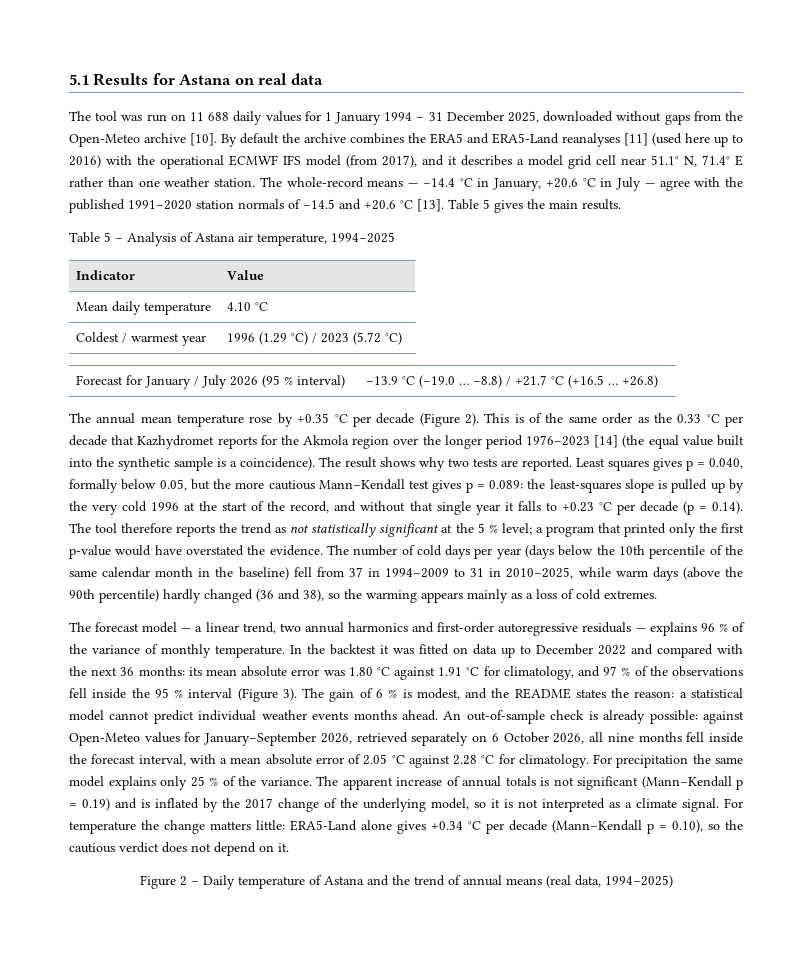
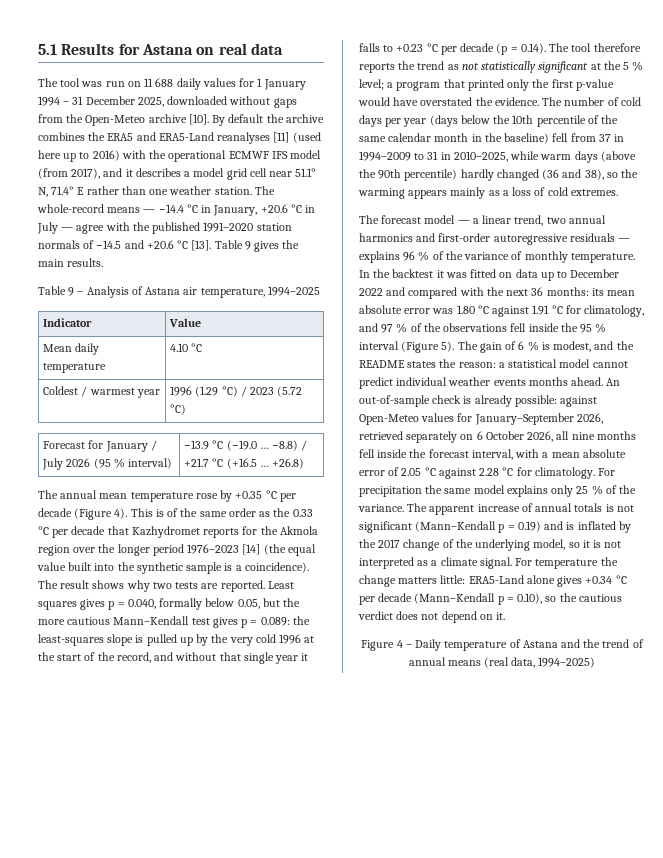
- Table 5 gives the main results.
+ Table 9 gives the main results.
- Table 5 – Analysis of Astana air temperature, 1994–2025
+ Table 9 – Analysis of Astana air temperature, 1994–2025
- The annual mean temperature rose by +0.35 °C per decade (Figure 2).
+ The annual mean temperature rose by +0.35 °C per decade (Figure 4).
- In the backtest it was fitted on data up to December 2022 and compared with the next 36 months: its mean absolute error was 1.80 °C against 1.91 °C for climatology, and 97 % of the observations fell inside the 95 % interval (Figure 3).
+ In the backtest it was fitted on data up to December 2022 and compared with the next 36 months: its mean absolute error was 1.80 °C against 1.91 °C for climatology, and 97 % of the observations fell inside the 95 % interval (Figure 5).
- Figure 2 – Daily temperature of Astana and the trend of annual means (real data, 1994–2025)
+ Figure 4 – Daily temperature of Astana and the trend of annual means (real data, 1994–2025)

